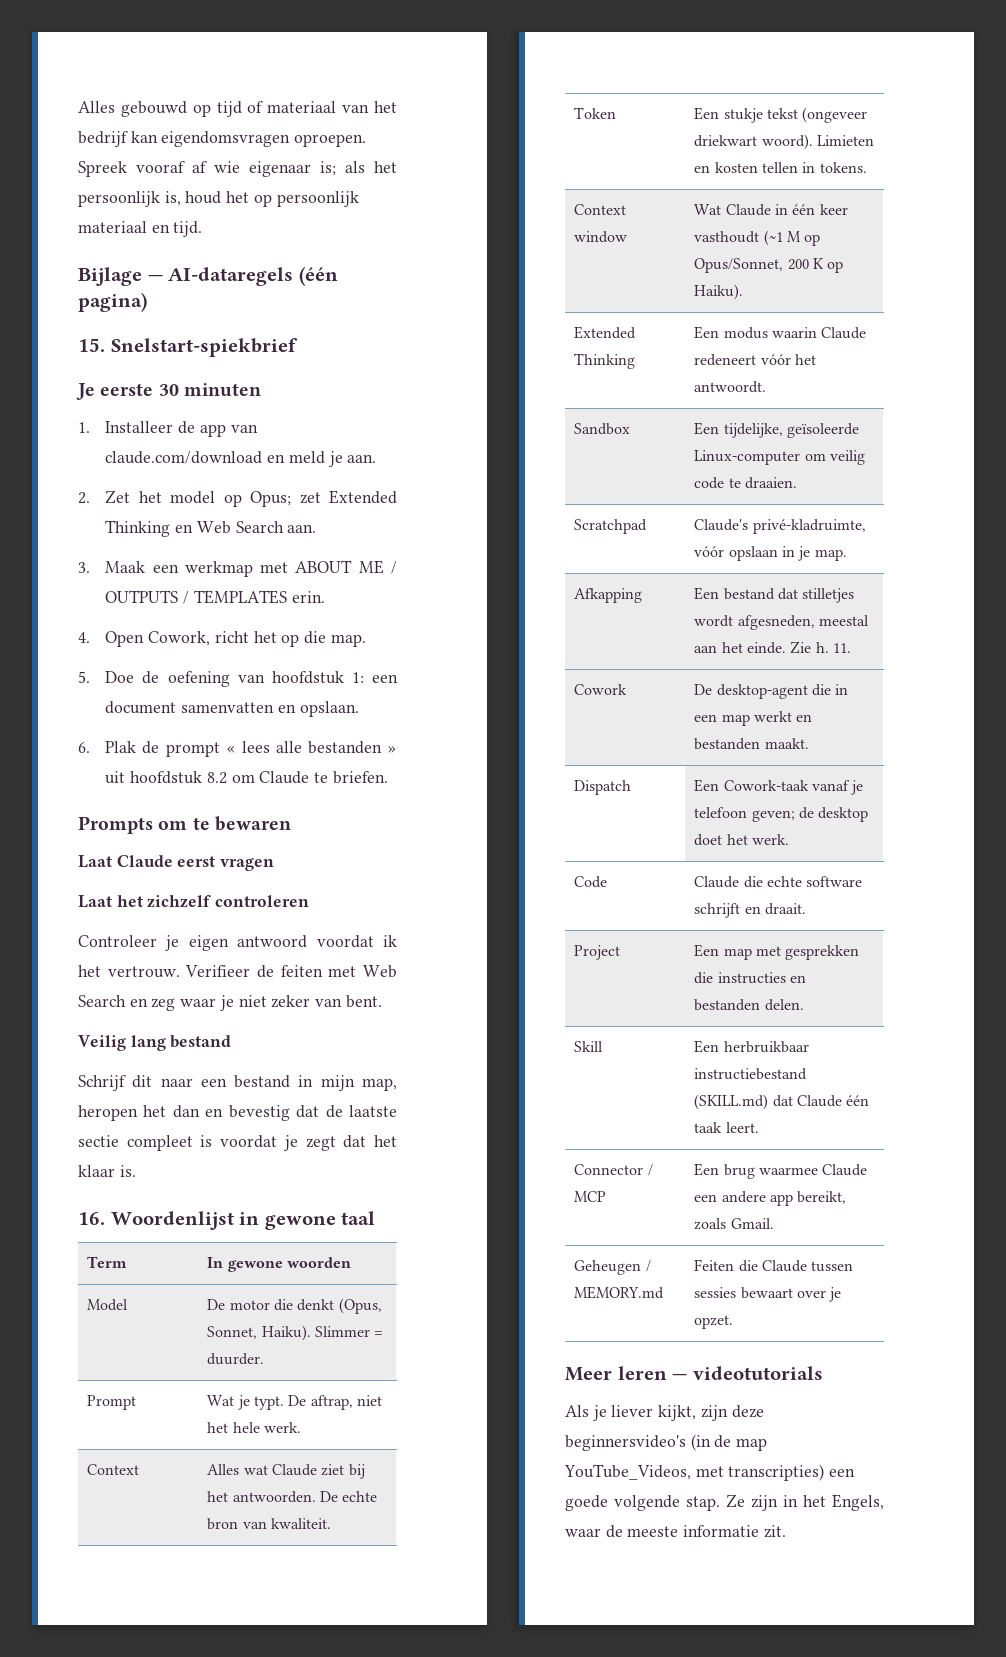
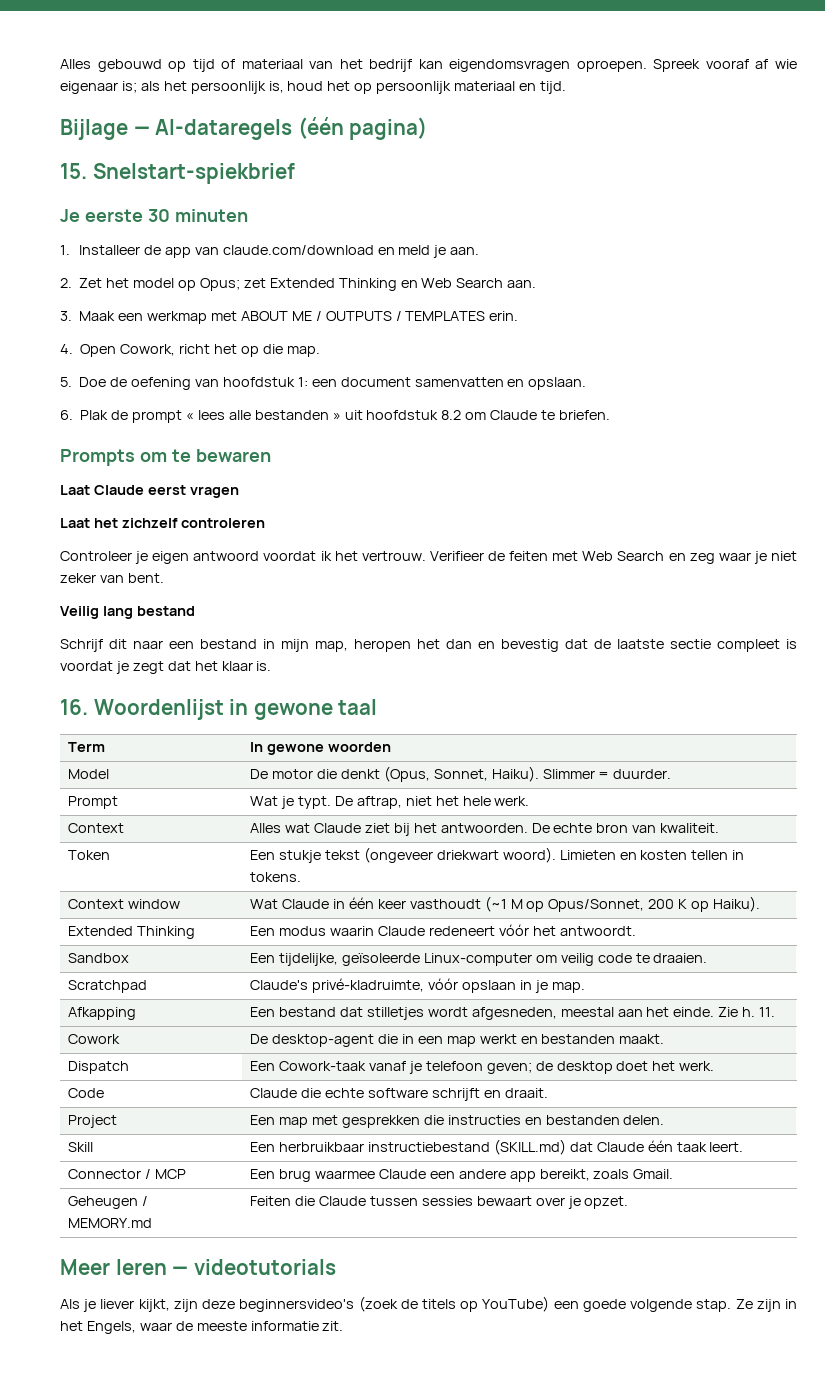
- Als je liever kijkt, zijn deze beginnersvideo's (in de map YouTube_Videos, met transcripties) een goede volgende stap.
+ Als je liever kijkt, zijn deze beginnersvideo's (zoek de titels op YouTube) een goede volgende stap.

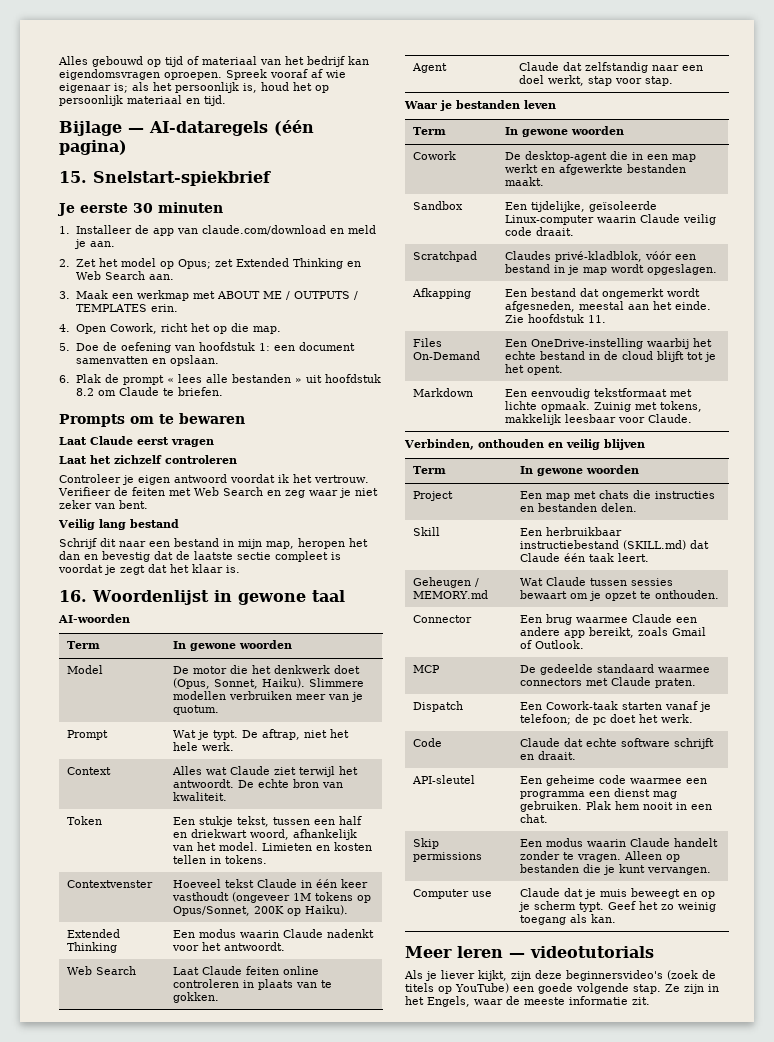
+ AI-woorden
- Model | De motor die denkt (Opus, Sonnet, Haiku). Slimmer = duurder.
+ Model | De motor die het denkwerk doet (Opus, Sonnet, Haiku). Slimmere modellen verbruiken meer van je quotum.
- Context | Alles wat Claude ziet bij het antwoorden. De echte bron van kwaliteit.
+ Context | Alles wat Claude ziet terwijl het antwoordt. De echte bron van kwaliteit.
- Token | Een stukje tekst (ongeveer driekwart woord). Limieten en kosten tellen in tokens.
+ Token | Een stukje tekst, tussen een half en driekwart woord, afhankelijk van het model. Limieten en kosten tellen in tokens.
- Context window | Wat Claude in één keer vasthoudt (~1 M op Opus/Sonnet, 200 K op Haiku).
+ Contextvenster | Hoeveel tekst Claude in één keer vasthoudt (ongeveer 1M tokens op Opus/Sonnet, 200K op Haiku).
- Extended Thinking | Een modus waarin Claude redeneert vóór het antwoordt.
+ Extended Thinking | Een modus waarin Claude nadenkt voor het antwoordt.
- Sandbox | Een tijdelijke, geïsoleerde Linux-computer om veilig code te draaien.
- Scratchpad | Claude's privé-kladruimte, vóór opslaan in je map.
- Afkapping | Een bestand dat stilletjes wordt afgesneden, meestal aan het einde. Zie h. 11.
+ Web Search | Laat Claude feiten online controleren in plaats van te gokken.
+ Agent | Claude dat zelfstandig naar een doel werkt, stap voor stap.
+ Waar je bestanden leven
+ Term | In gewone woorden
- Cowork | De desktop-agent die in een map werkt en bestanden maakt.
+ Cowork | De desktop-agent die in een map werkt en afgewerkte bestanden maakt.
- Dispatch | Een Cowork-taak vanaf je telefoon geven; de desktop doet het werk.
- Code | Claude die echte software schrijft en draait.
+ Sandbox | Een tijdelijke, geïsoleerde Linux-computer waarin Claude veilig code draait.
+ Scratchpad | Claudes privé-kladblok, vóór een bestand in je map wordt opgeslagen.
+ Afkapping | Een bestand dat ongemerkt wordt afgesneden, meestal aan het einde. Zie hoofdstuk 11.
+ Files On-Demand | Een OneDrive-instelling waarbij het echte bestand in de cloud blijft tot je het opent.
+ Markdown | Een eenvoudig tekstformaat met lichte opmaak. Zuinig met tokens, makkelijk leesbaar voor Claude.
+ Verbinden, onthouden en veilig blijven
+ Term | In gewone woorden
- Project | Een map met gesprekken die instructies en bestanden delen.
+ Project | Een map met chats die instructies en bestanden delen.
+ Geheugen / MEMORY.md | Wat Claude tussen sessies bewaart om je opzet te onthouden.
- Connector / MCP | Een brug waarmee Claude een andere app bereikt, zoals Gmail.
- Geheugen / MEMORY.md | Feiten die Claude tussen sessies bewaart over je opzet.
+ Connector | Een brug waarmee Claude een andere app bereikt, zoals Gmail of Outlook.
+ MCP | De gedeelde standaard waarmee connectors met Claude praten.
+ Dispatch | Een Cowork-taak starten vanaf je telefoon; de pc doet het werk.
+ Code | Claude dat echte software schrijft en draait.
+ API-sleutel | Een geheime code waarmee een programma een dienst mag gebruiken. Plak hem nooit in een chat.
+ Skip permissions | Een modus waarin Claude handelt zonder te vragen. Alleen op bestanden die je kunt vervangen.
+ Computer use | Claude dat je muis beweegt en op je scherm typt. Geef het zo weinig toegang als kan.

